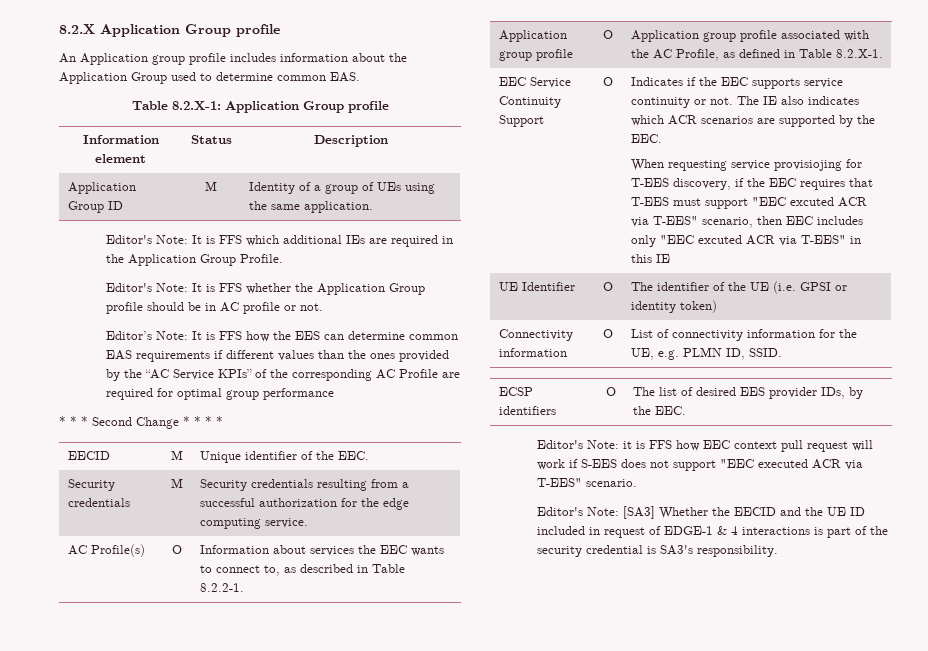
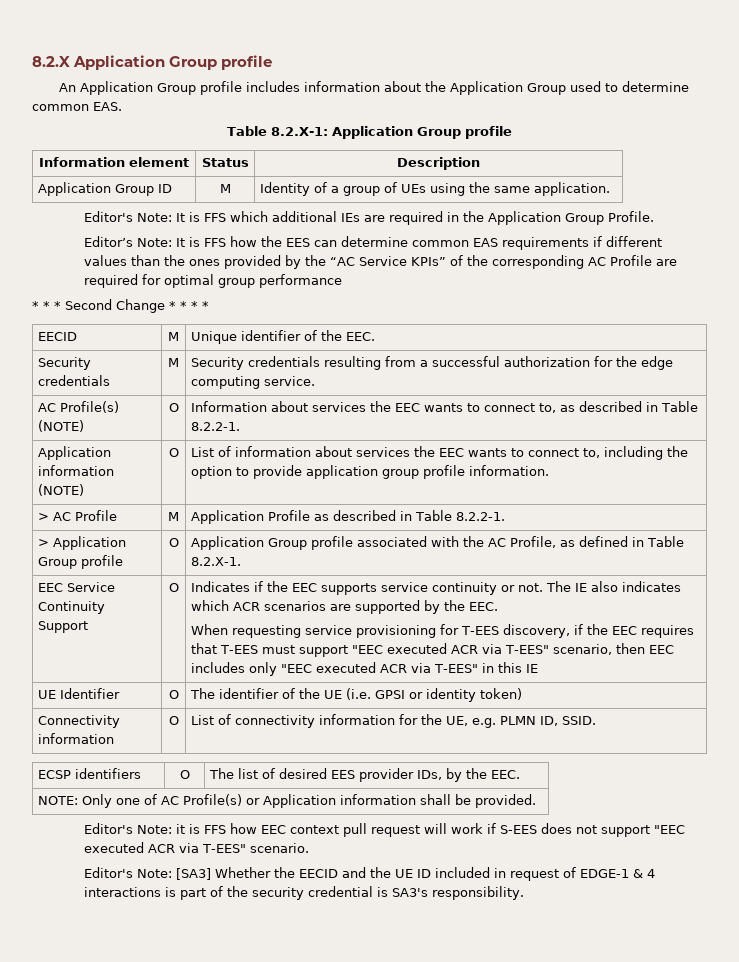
- An Application group profile includes information about the Application Group used to determine common EAS.
+ An Application Group profile includes information about the Application Group used to determine common EAS.
- Editor's Note: It is FFS whether the Application Group profile should be in AC profile or not.
- AC Profile(s) | O | Information about services the EEC wants to connect to, as described in Table 8.2.2-1.
+ AC Profile(s) (NOTE) | O | Information about services the EEC wants to connect to, as described in Table 8.2.2-1.
- Application group profile | O | Application group profile associated with the AC Profile, as defined in Table 8.2.X-1.
+ Application information (NOTE) | O | List of information about services the EEC wants to connect to, including the option to provide application group profile information.
+ > AC Profile | M | Application Profile as described in Table 8.2.2-1.
+ > Application Group profile | O | Application Group profile associated with the AC Profile, as defined in Table 8.2.X-1.
- When requesting service provisiojing for T-EES discovery, if the EEC requires that T-EES must support "EEC excuted ACR via T-EES" scenario, then EEC includes only "EEC excuted ACR via T-EES" in this IE
+ When requesting service provisioning for T-EES discovery, if the EEC requires that T-EES must support "EEC executed ACR via T-EES" scenario, then EEC includes only "EEC executed ACR via T-EES" in this IE
+ NOTE: Only one of AC Profile(s) or Application information shall be provided.

